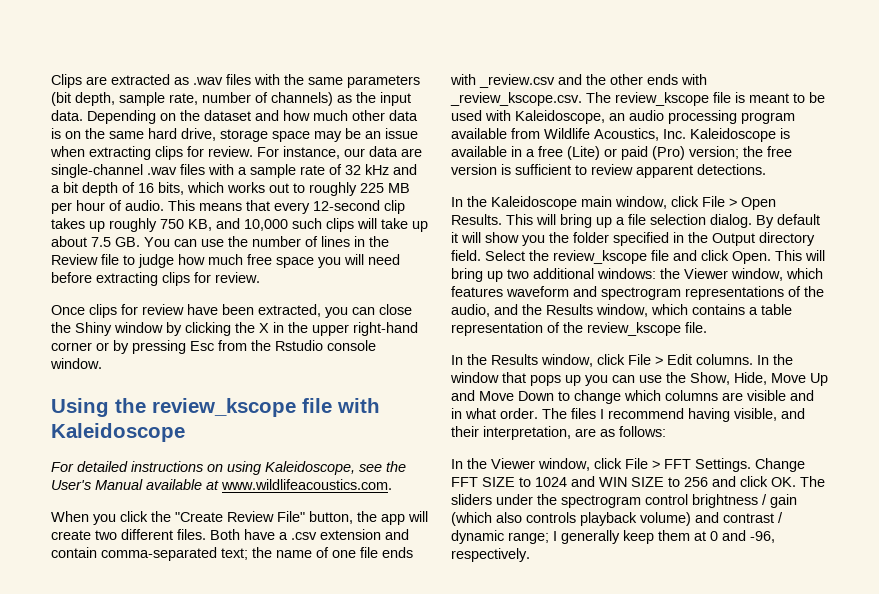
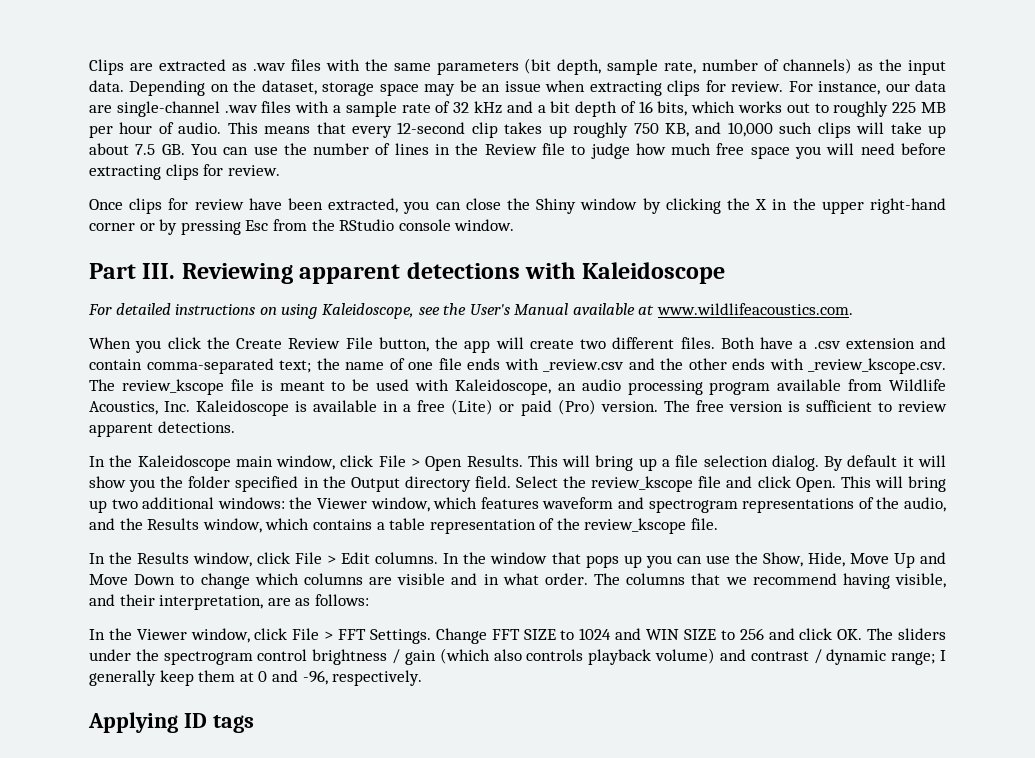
- Depending on the dataset and how much other data is on the same hard drive, storage space may be an issue when extracting clips for review.
+ Depending on the dataset, storage space may be an issue when extracting clips for review.
- Once clips for review have been extracted, you can close the Shiny window by clicking the X in the upper right-hand corner or by pressing Esc from the Rstudio console window.
+ Once clips for review have been extracted, you can close the Shiny window by clicking the X in the upper right-hand corner or by pressing Esc from the RStudio console window.
- Using the review_kscope file with Kaleidoscope
+ Part III. Reviewing apparent detections with Kaleidoscope
- When you click the "Create Review File" button, the app will create two different files.
+ When you click the Create Review File button, the app will create two different files.
- Both have a .csv extension and contain comma-separated text; the name of one file ends with _review.csv and the other ends with _review_kscope.csv. The review_kscope file is meant to be used with Kaleidoscope, an audio processing program available from Wildlife Acoustics, Inc. Kaleidoscope is available in a free (Lite) or paid (Pro) version; the free version is sufficient to review apparent detections.
+ Both have a .csv extension and contain comma-separated text; the name of one file ends with _review.csv and the other ends with _review_kscope.csv. The review_kscope file is meant to be used with Kaleidoscope, an audio processing program available from Wildlife Acoustics, Inc. Kaleidoscope is available in a free (Lite) or paid (Pro) version. The free version is sufficient to review apparent detections.
- The files I recommend having visible, and their interpretation, are as follows:
+ The columns that we recommend having visible, and their interpretation, are as follows:
+ Applying ID tags

